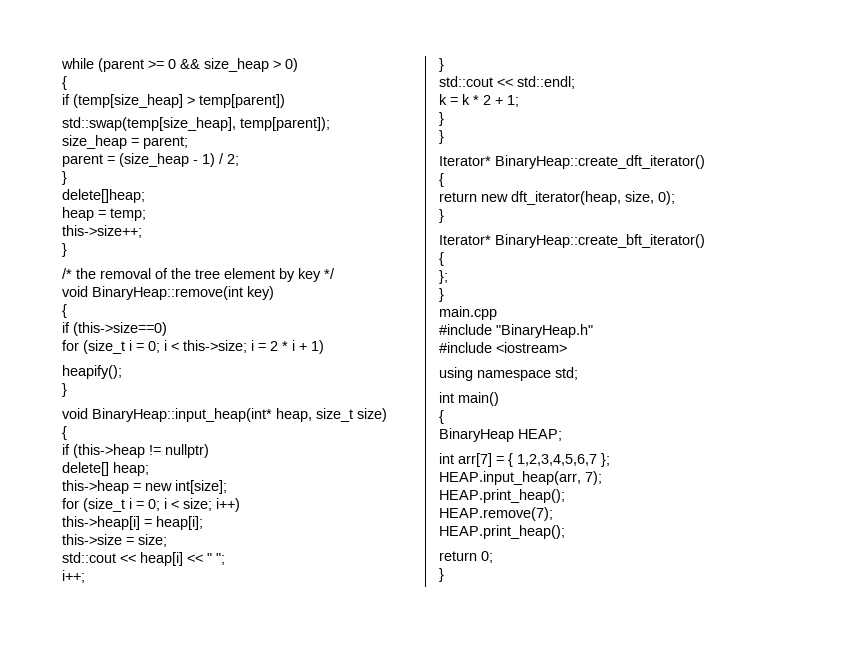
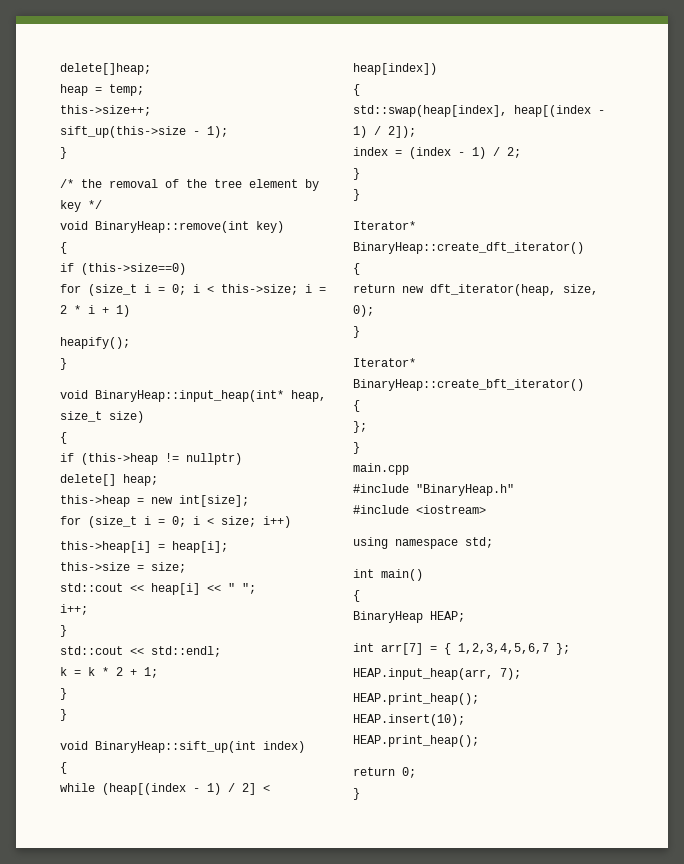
- while (parent >= 0 && size_heap > 0)
- {
- if (temp[size_heap] > temp[parent])
- std::swap(temp[size_heap], temp[parent]);
- size_heap = parent;
- parent = (size_heap - 1) / 2;
- }
+ sift_up(this->size - 1);
+ void BinaryHeap::sift_up(int index)
+ {
+ while (heap[(index - 1) / 2] < heap[index])
+ {
+ std::swap(heap[index], heap[(index - 1) / 2]);
+ index = (index - 1) / 2;
+ }
+ }
- HEAP.remove(7);
+ HEAP.insert(10);

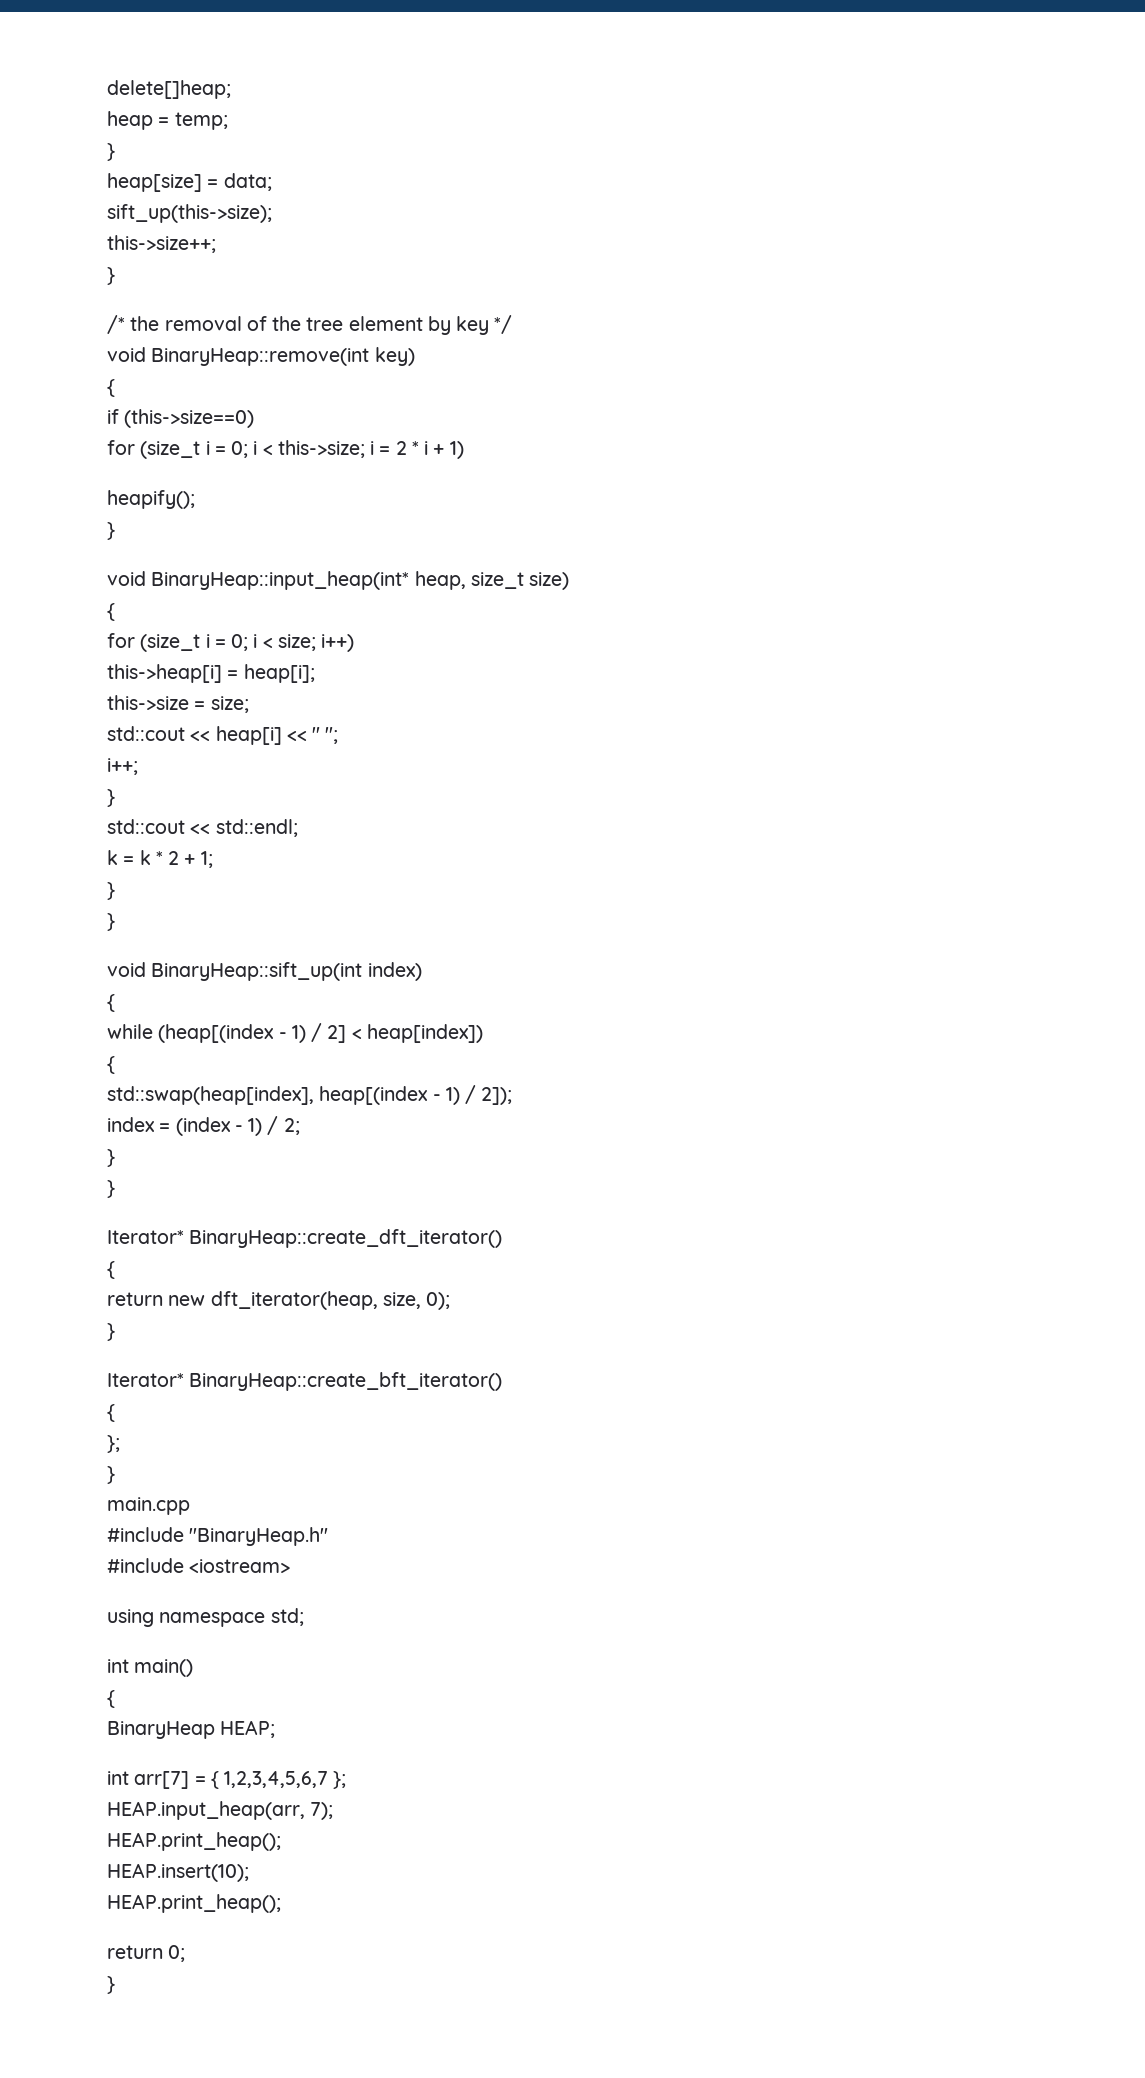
  heap = temp;
+ }
+ heap[size] = data;
+ sift_up(this->size);
  this->size++;
- sift_up(this->size - 1);
- if (this->heap != nullptr)
- delete[] heap;
- this->heap = new int[size];

